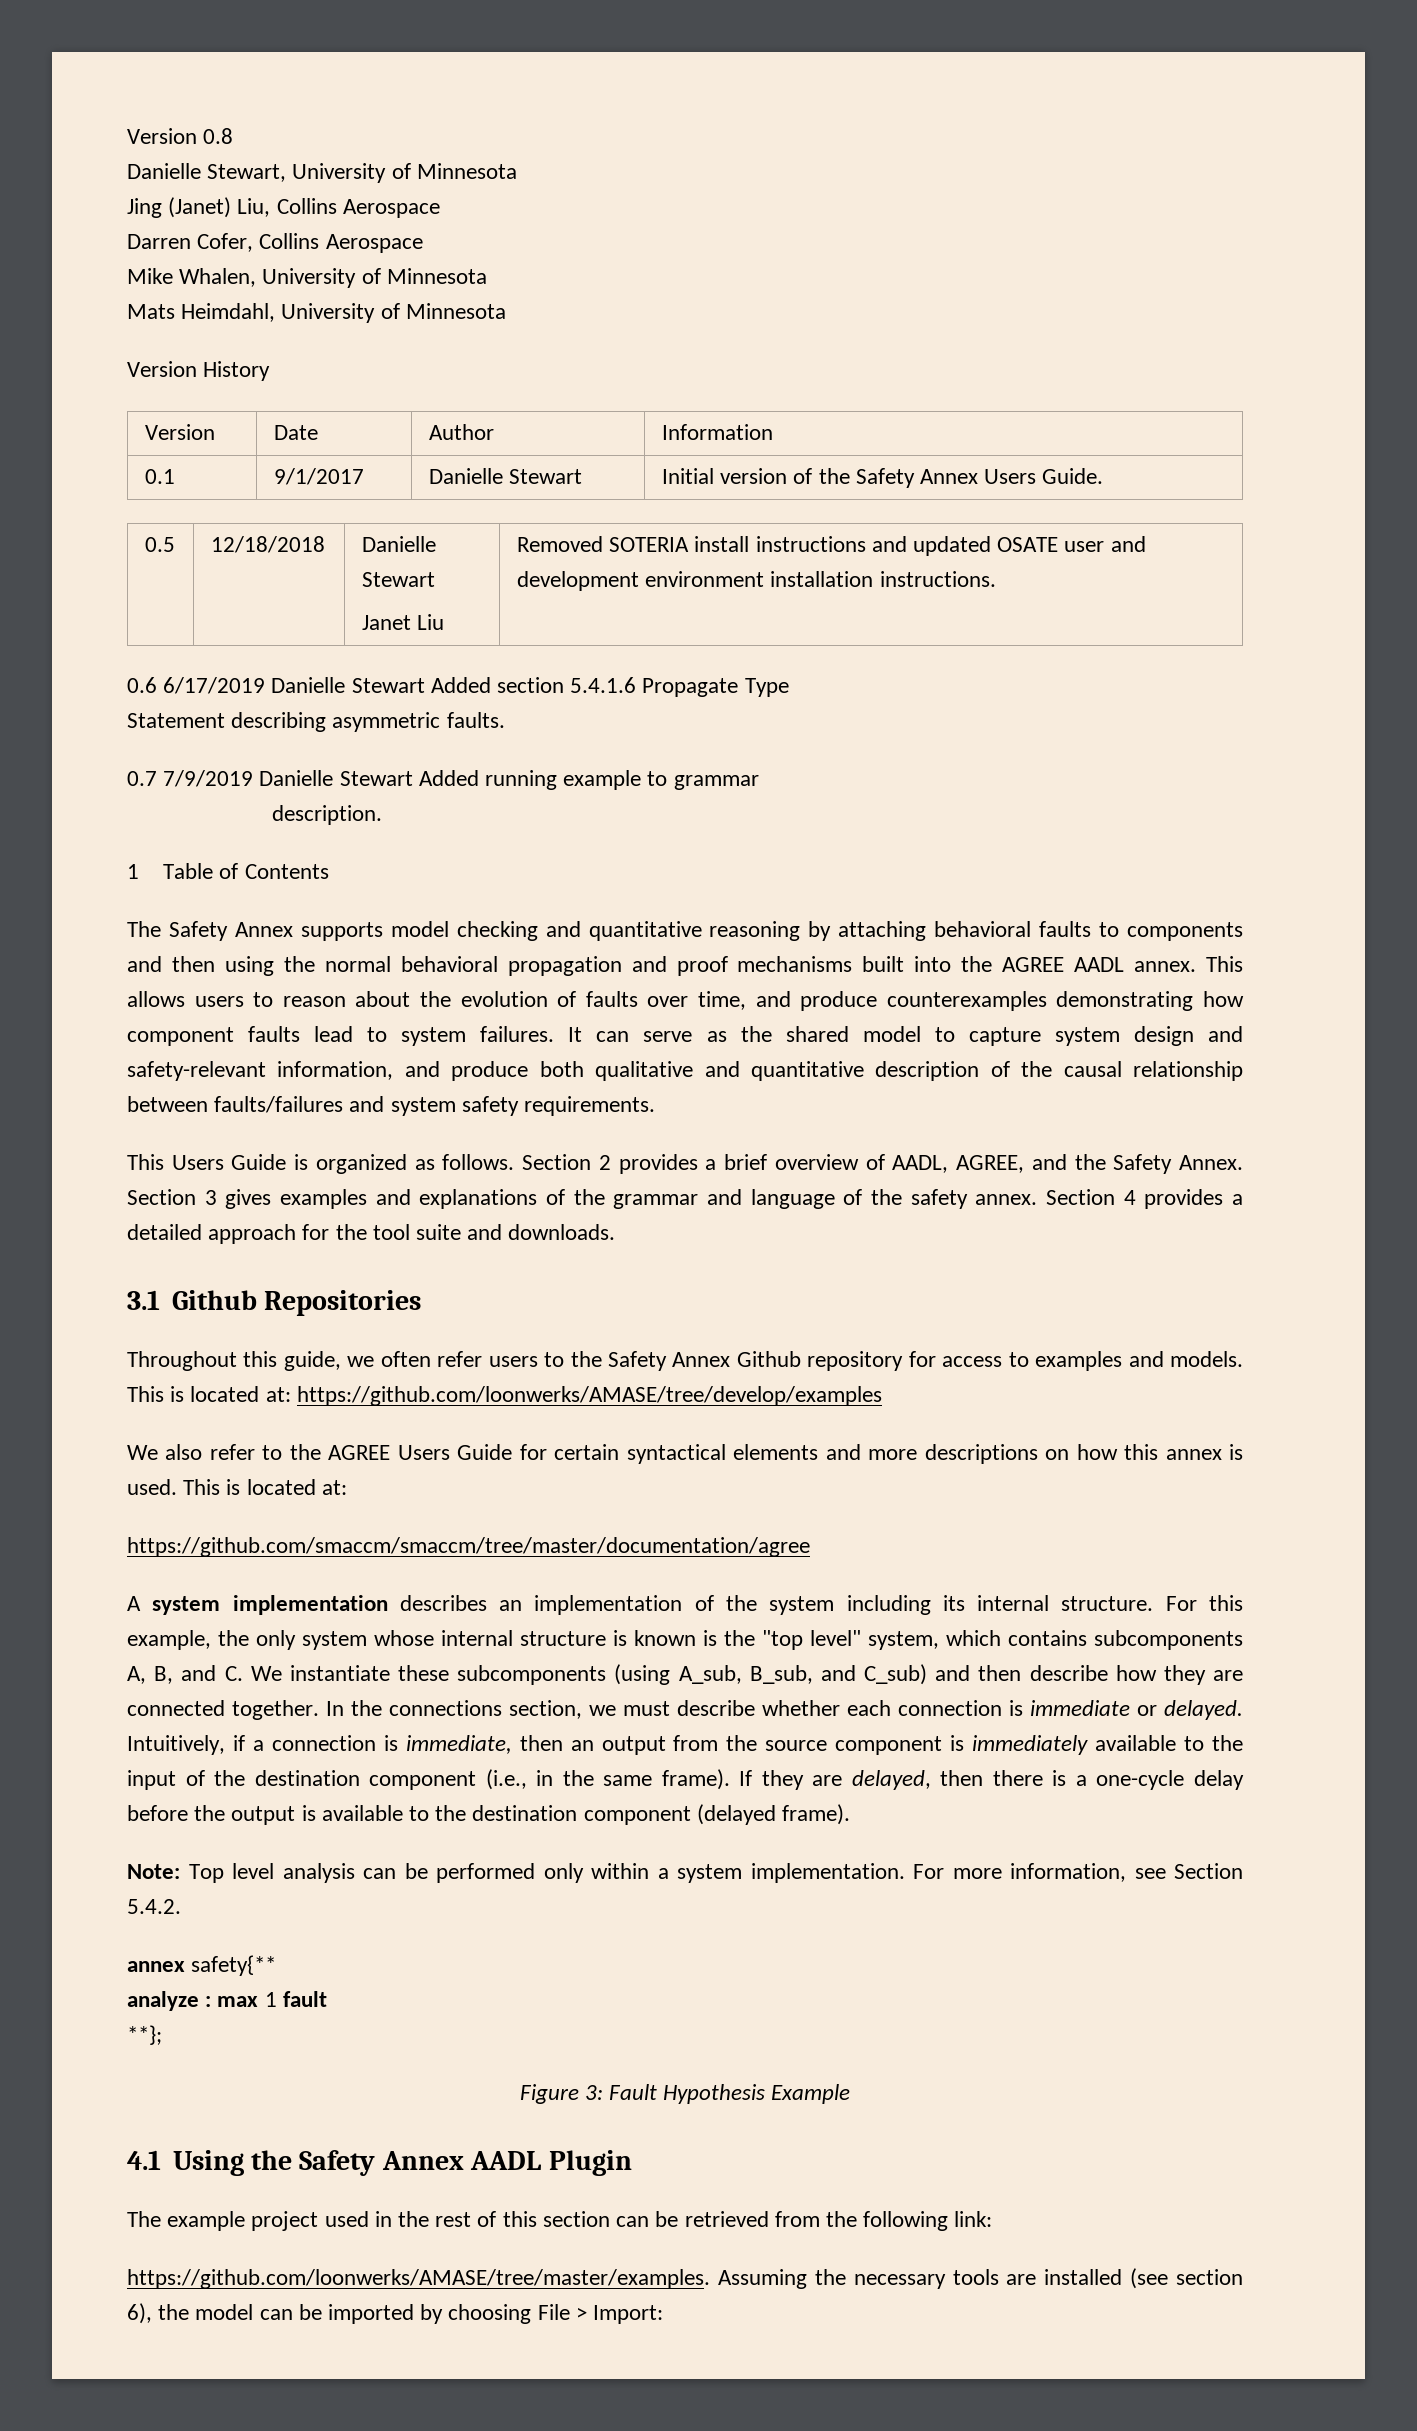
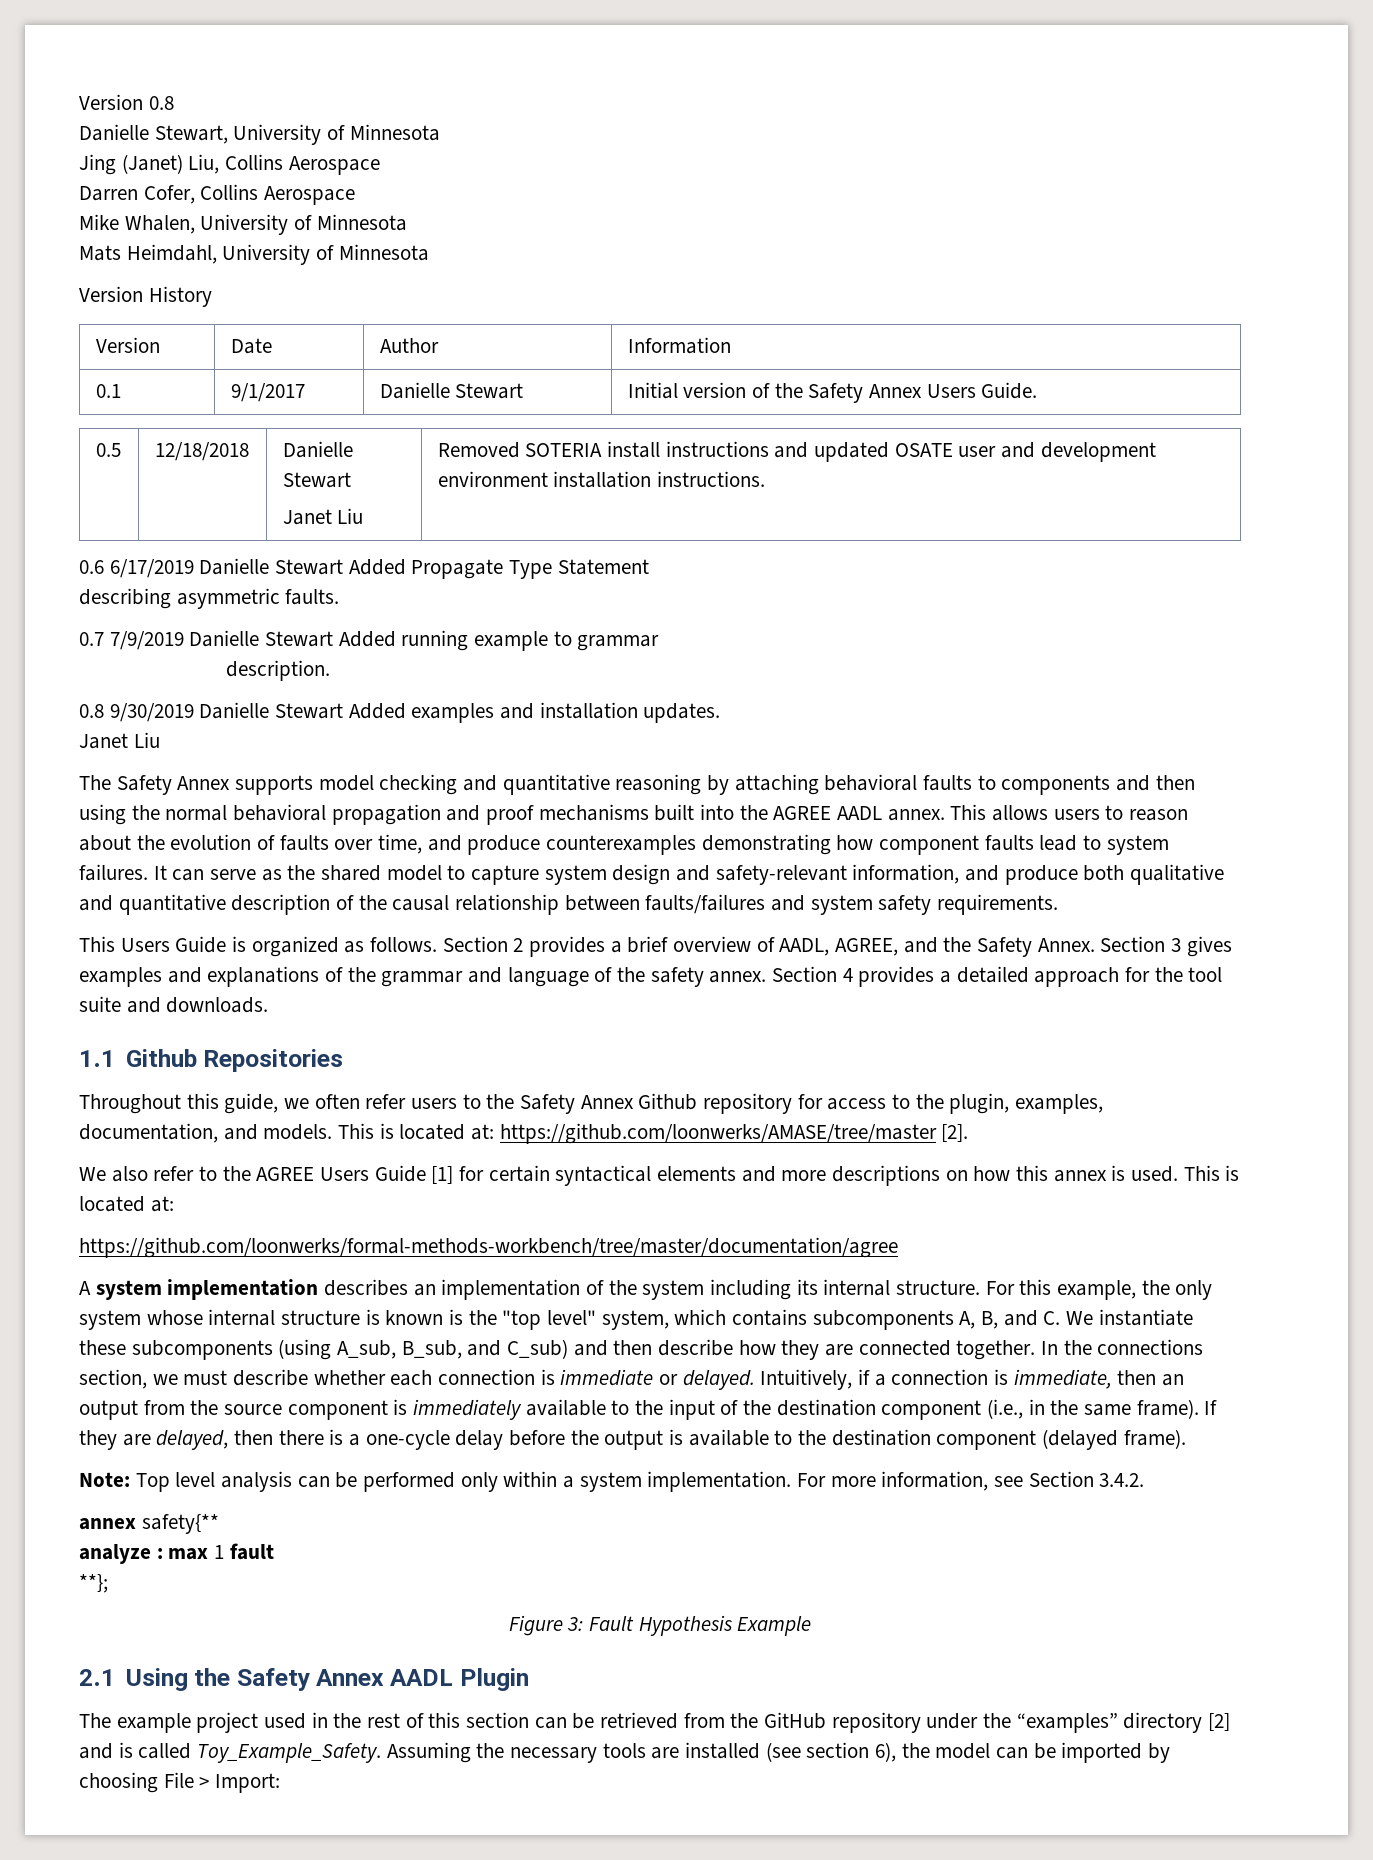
- 0.6 6/17/2019 Danielle Stewart Added section 5.4.1.6 Propagate Type
- Statement describing asymmetric faults.
+ 0.6 6/17/2019 Danielle Stewart Added Propagate Type Statement
+ describing asymmetric faults.
- 1 Table of Contents
+ 0.8 9/30/2019 Danielle Stewart Added examples and installation updates.
+ Janet Liu
- 3.1 Github Repositories
+ 1.1 Github Repositories
- Throughout this guide, we often refer users to the Safety Annex Github repository for access to examples and models.
+ Throughout this guide, we often refer users to the Safety Annex Github repository for access to the plugin, examples, documentation, and models.
- This is located at: https://github.com/loonwerks/AMASE/tree/develop/examples
+ This is located at: https://github.com/loonwerks/AMASE/tree/master [2].
- We also refer to the AGREE Users Guide for certain syntactical elements and more descriptions on how this annex is used.
+ We also refer to the AGREE Users Guide [1] for certain syntactical elements and more descriptions on how this annex is used.
- https://github.com/smaccm/smaccm/tree/master/documentation/agree
+ https://github.com/loonwerks/formal-methods-workbench/tree/master/documentation/agree
- For more information, see Section 5.4.2.
+ For more information, see Section 3.4.2.
- 4.1 Using the Safety Annex AADL Plugin
+ 2.1 Using the Safety Annex AADL Plugin
- The example project used in the rest of this section can be retrieved from the following link:
- https://github.com/loonwerks/AMASE/tree/master/examples. Assuming the necessary tools are installed (see section 6), the model can be imported by choosing File > Import:
+ The example project used in the rest of this section can be retrieved from the GitHub repository under the “examples” directory [2] and is called Toy_Example_Safety. Assuming the necessary tools are installed (see section 6), the model can be imported by choosing File > Import:

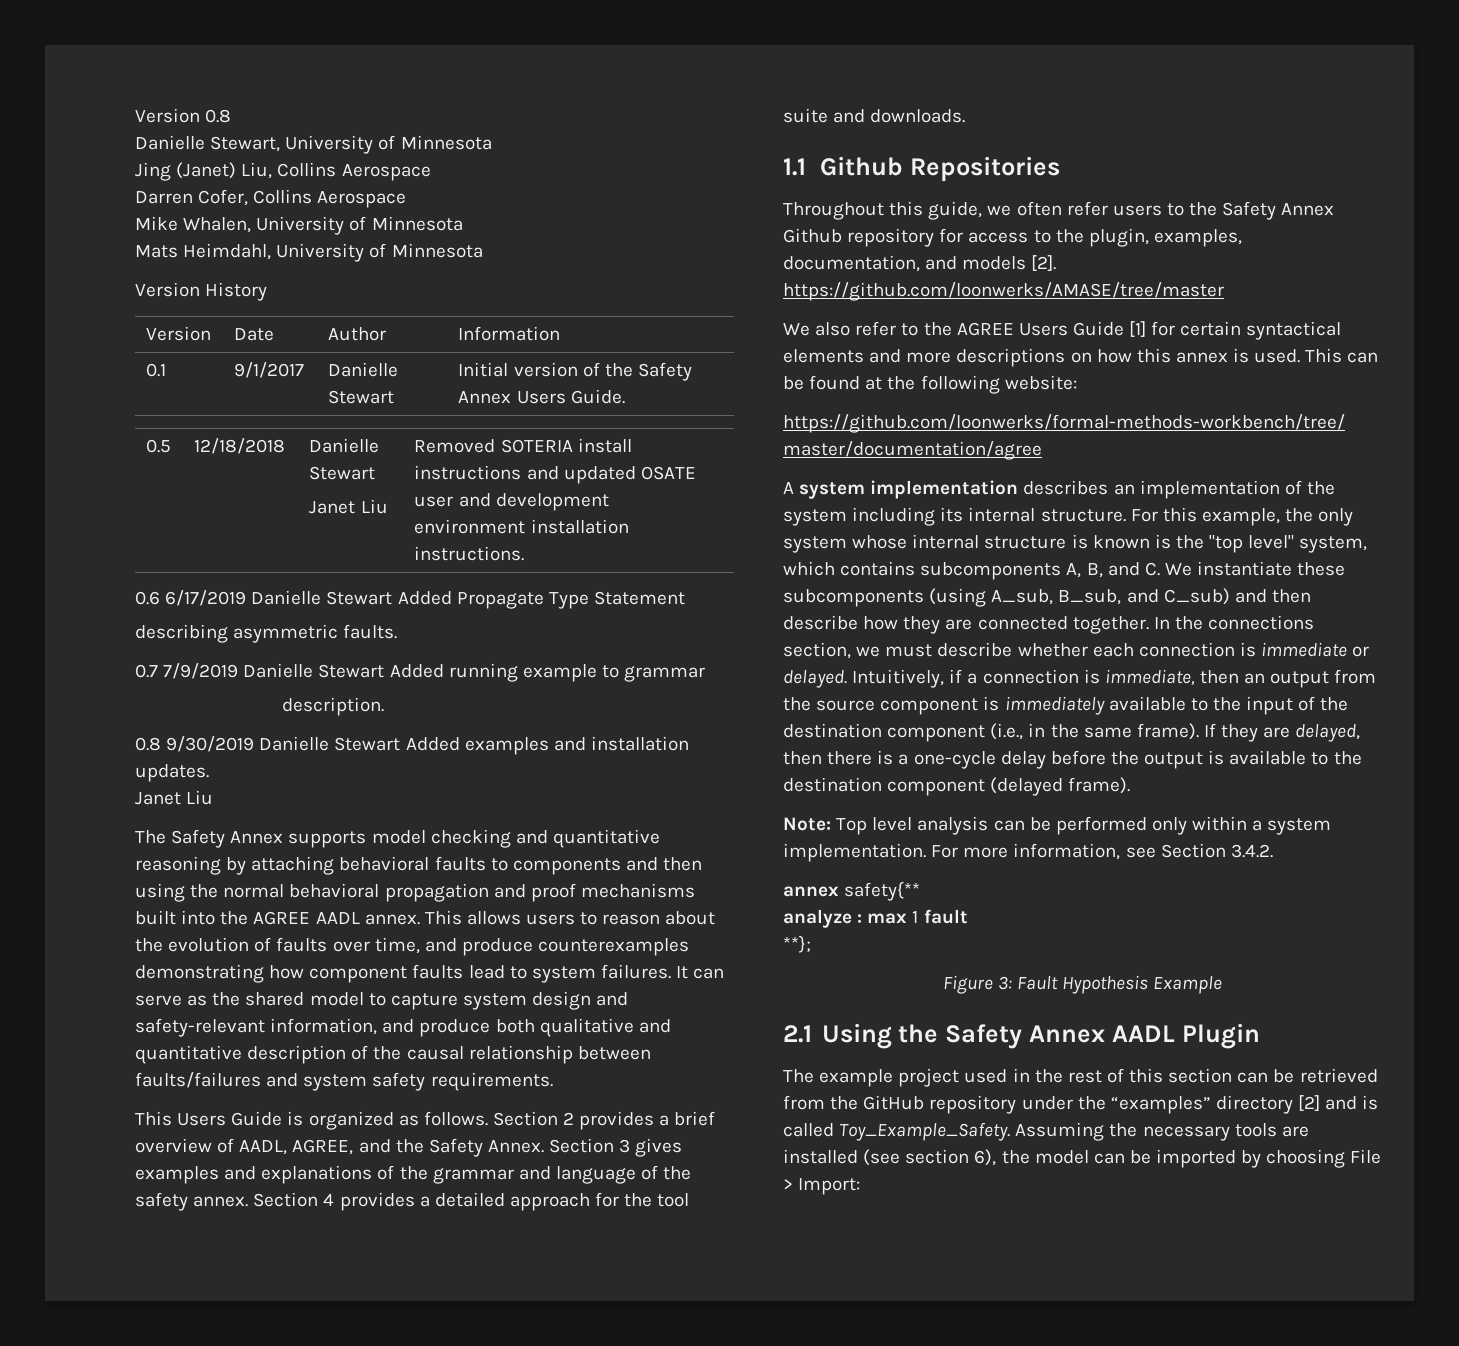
- Throughout this guide, we often refer users to the Safety Annex Github repository for access to the plugin, examples, documentation, and models. This is located at: https://github.com/loonwerks/AMASE/tree/master [2].
+ Throughout this guide, we often refer users to the Safety Annex Github repository for access to the plugin, examples, documentation, and models [2]. https://github.com/loonwerks/AMASE/tree/master
- We also refer to the AGREE Users Guide [1] for certain syntactical elements and more descriptions on how this annex is used. This is located at:
+ We also refer to the AGREE Users Guide [1] for certain syntactical elements and more descriptions on how this annex is used. This can be found at the following website:

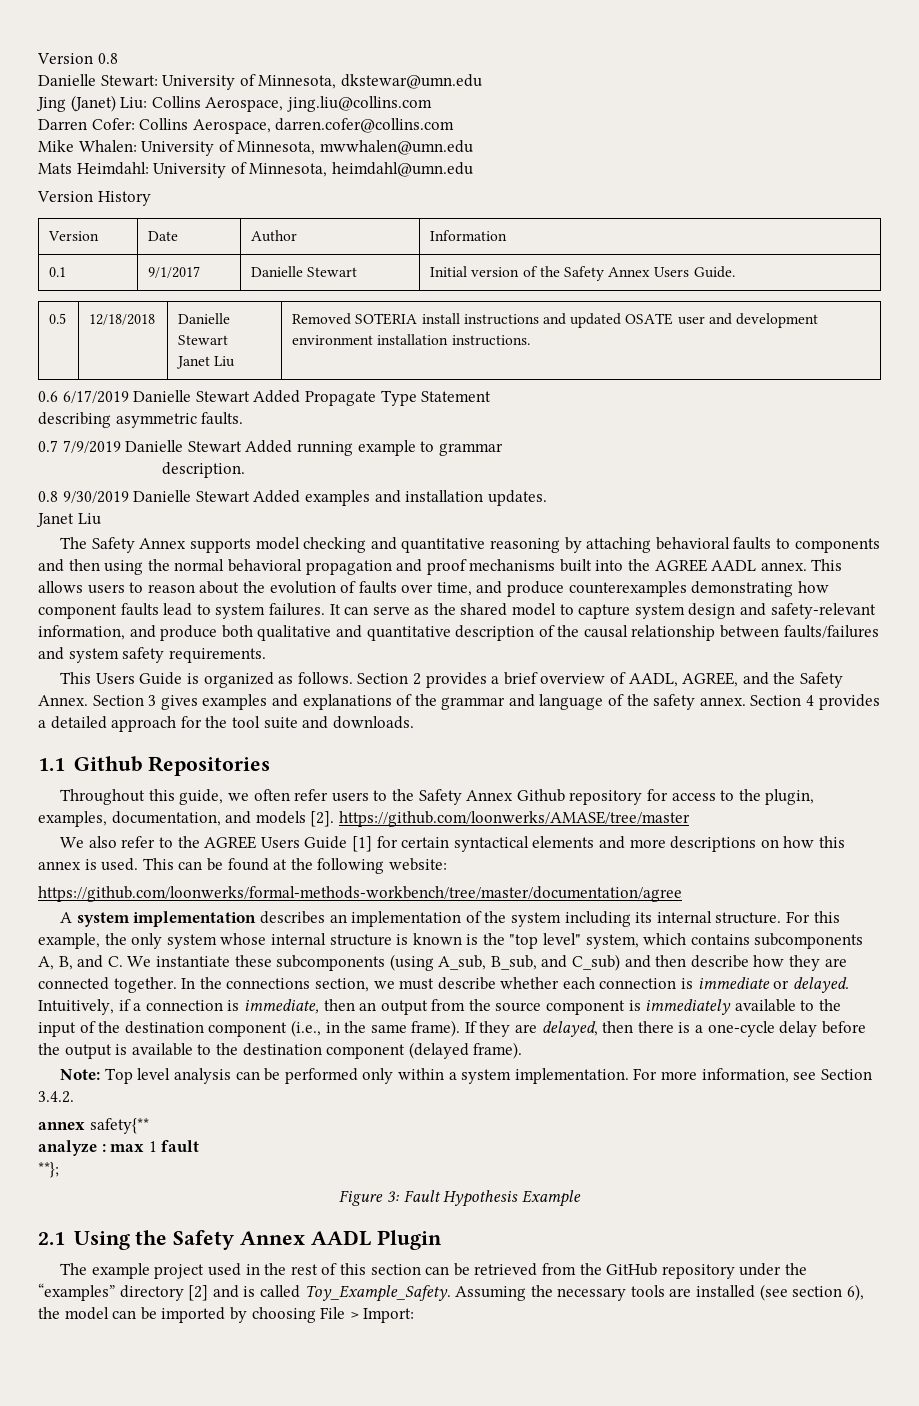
- Danielle Stewart, University of Minnesota
+ Danielle Stewart: University of Minnesota, dkstewar@umn.edu
- Jing (Janet) Liu, Collins Aerospace
- Darren Cofer, Collins Aerospace
+ Jing (Janet) Liu: Collins Aerospace, jing.liu@collins.com
+ Darren Cofer: Collins Aerospace, darren.cofer@collins.com
- Mike Whalen, University of Minnesota
+ Mike Whalen: University of Minnesota, mwwhalen@umn.edu
- Mats Heimdahl, University of Minnesota
+ Mats Heimdahl: University of Minnesota, heimdahl@umn.edu

